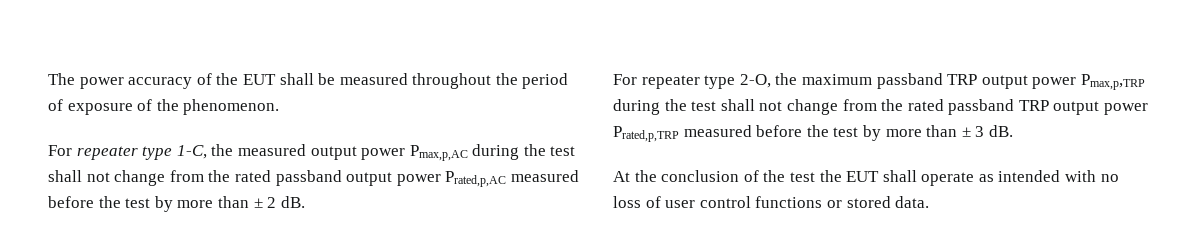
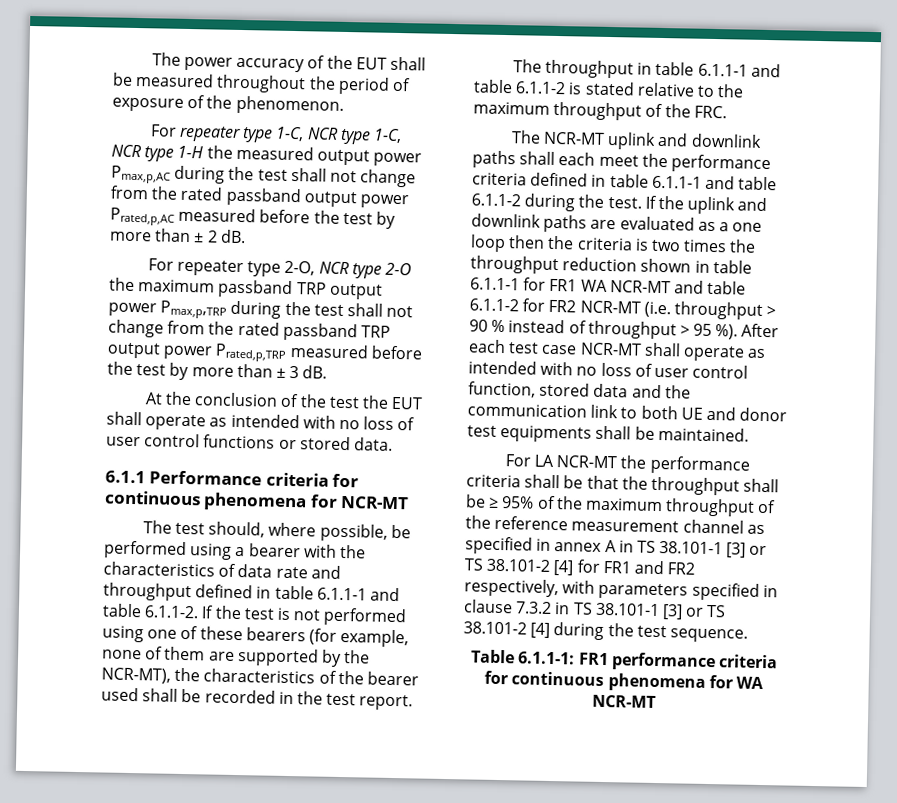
- For repeater type 1-C, the measured output power Pmax,p,AC during the test shall not change from the rated passband output power Prated,p,AC measured before the test by more than ± 2 dB.
+ For repeater type 1-C, NCR type 1-C, NCR type 1-H the measured output power Pmax,p,AC during the test shall not change from the rated passband output power Prated,p,AC measured before the test by more than ± 2 dB.
- For repeater type 2-O, the maximum passband TRP output power Pmax,p,TRP during the test shall not change from the rated passband TRP output power Prated,p,TRP measured before the test by more than ± 3 dB.
+ For repeater type 2-O, NCR type 2-O the maximum passband TRP output power Pmax,p,TRP during the test shall not change from the rated passband TRP output power Prated,p,TRP measured before the test by more than ± 3 dB.
+ 6.1.1 Performance criteria for continuous phenomena for NCR-MT
+ The test should, where possible, be performed using a bearer with the characteristics of data rate and throughput defined in table 6.1.1-1 and table 6.1.1-2. If the test is not performed using one of these bearers (for example, none of them are supported by the NCR-MT), the characteristics of the bearer used shall be recorded in the test report.
+ The throughput in table 6.1.1-1 and table 6.1.1-2 is stated relative to the maximum throughput of the FRC.
+ The NCR-MT uplink and downlink paths shall each meet the performance criteria defined in table 6.1.1-1 and table 6.1.1-2 during the test. If the uplink and downlink paths are evaluated as a one loop then the criteria is two times the throughput reduction shown in table 6.1.1-1 for FR1 WA NCR-MT and table 6.1.1-2 for FR2 NCR-MT (i.e. throughput > 90 % instead of throughput > 95 %). After each test case NCR-MT shall operate as intended with no loss of user control function, stored data and the communication link to both UE and donor test equipments shall be maintained.
+ For LA NCR-MT the performance criteria shall be that the throughput shall be ≥ 95% of the maximum throughput of the reference measurement channel as specified in annex A in TS 38.101-1 [3] or TS 38.101-2 [4] for FR1 and FR2 respectively, with parameters specified in clause 7.3.2 in TS 38.101-1 [3] or TS 38.101-2 [4] during the test sequence.
+ Table 6.1.1-1: FR1 performance criteria for continuous phenomena for WA NCR-MT

